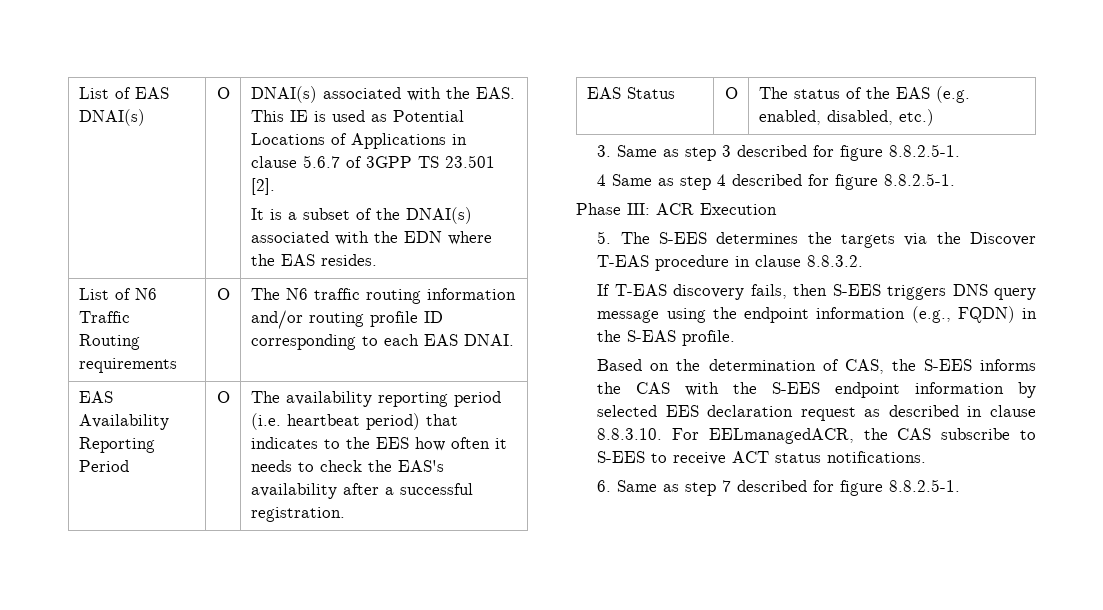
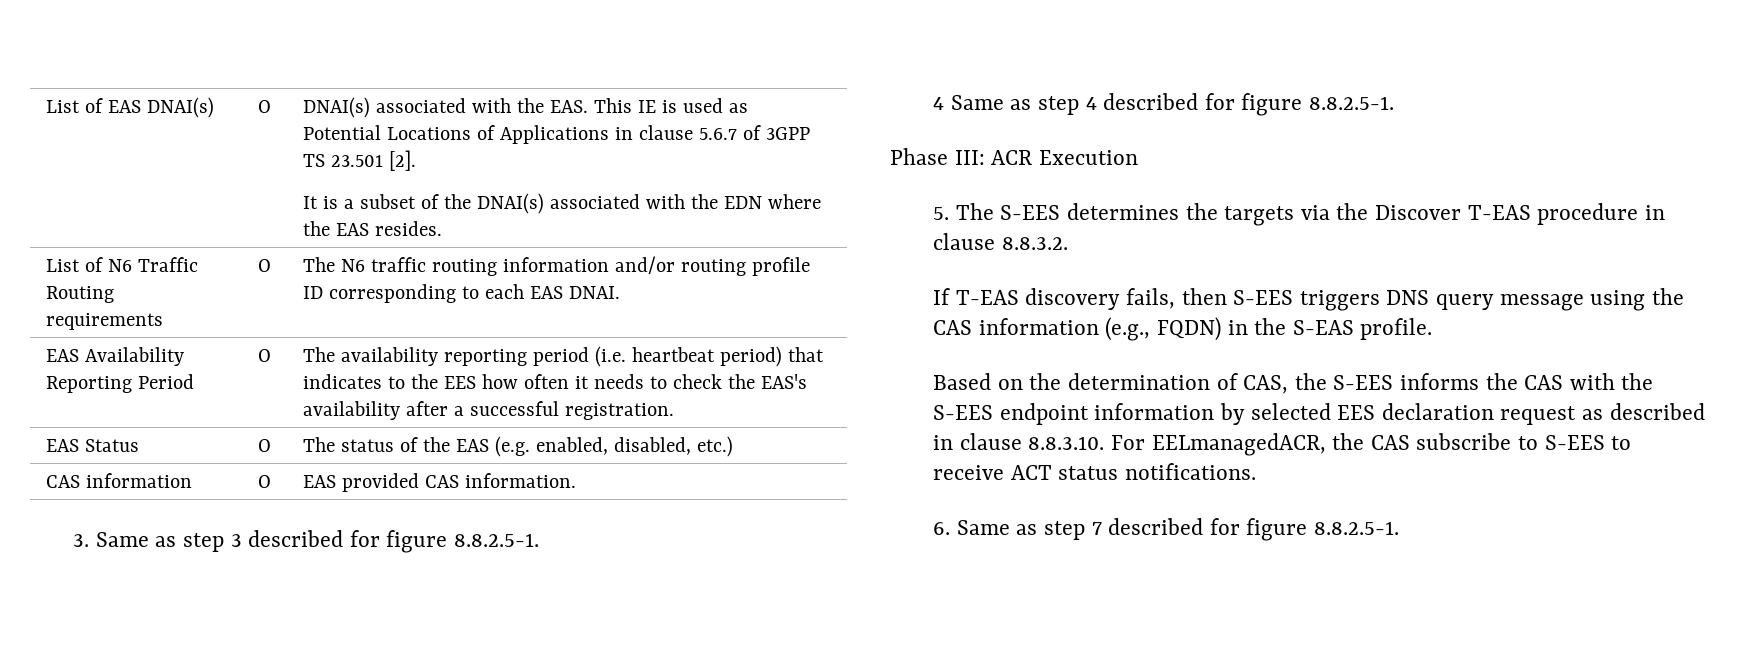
+ CAS information | O | EAS provided CAS information.
- If T-EAS discovery fails, then S-EES triggers DNS query message using the endpoint information (e.g., FQDN) in the S-EAS profile.
+ If T-EAS discovery fails, then S-EES triggers DNS query message using the CAS information (e.g., FQDN) in the S-EAS profile.

